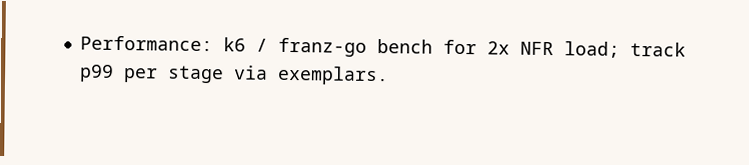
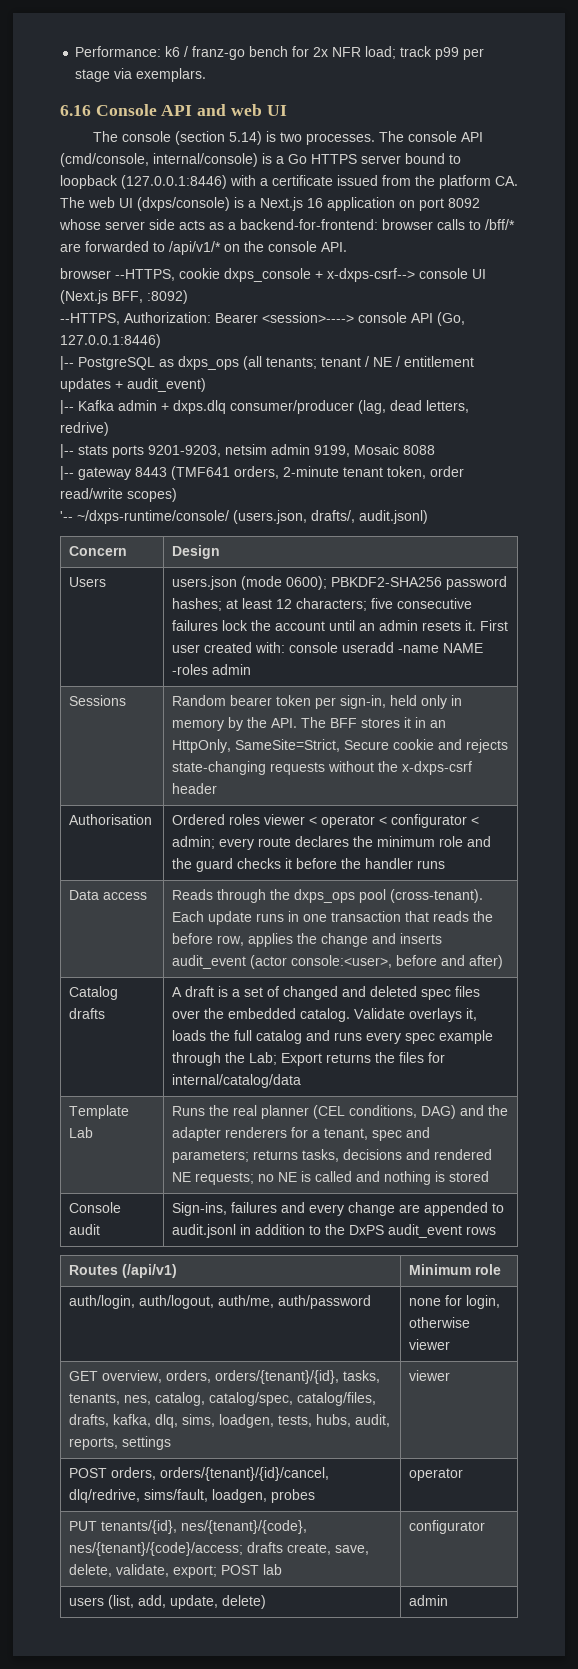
+ 6.16 Console API and web UI
+ The console (section 5.14) is two processes. The console API (cmd/console, internal/console) is a Go HTTPS server bound to loopback (127.0.0.1:8446) with a certificate issued from the platform CA. The web UI (dxps/console) is a Next.js 16 application on port 8092 whose server side acts as a backend-for-frontend: browser calls to /bff/* are forwarded to /api/v1/* on the console API.
+ browser --HTTPS, cookie dxps_console + x-dxps-csrf--> console UI (Next.js BFF, :8092)
+ --HTTPS, Authorization: Bearer <session>----> console API (Go, 127.0.0.1:8446)
+ |-- PostgreSQL as dxps_ops (all tenants; tenant / NE / entitlement updates + audit_event)
+ |-- Kafka admin + dxps.dlq consumer/producer (lag, dead letters, redrive)
+ |-- stats ports 9201-9203, netsim admin 9199, Mosaic 8088
+ |-- gateway 8443 (TMF641 orders, 2-minute tenant token, order read/write scopes)
+ '-- ~/dxps-runtime/console/ (users.json, drafts/, audit.jsonl)
+ Concern | Design
+ Users | users.json (mode 0600); PBKDF2-SHA256 password hashes; at least 12 characters; five consecutive failures lock the account until an admin resets it. First user created with: console useradd -name NAME -roles admin
+ Sessions | Random bearer token per sign-in, held only in memory by the API. The BFF stores it in an HttpOnly, SameSite=Strict, Secure cookie and rejects state-changing requests without the x-dxps-csrf header
+ Authorisation | Ordered roles viewer < operator < configurator < admin; every route declares the minimum role and the guard checks it before the handler runs
+ Data access | Reads through the dxps_ops pool (cross-tenant). Each update runs in one transaction that reads the before row, applies the change and inserts audit_event (actor console:<user>, before and after)
+ Catalog drafts | A draft is a set of changed and deleted spec files over the embedded catalog. Validate overlays it, loads the full catalog and runs every spec example through the Lab; Export returns the files for internal/catalog/data
+ Template Lab | Runs the real planner (CEL conditions, DAG) and the adapter renderers for a tenant, spec and parameters; returns tasks, decisions and rendered NE requests; no NE is called and nothing is stored
+ Console audit | Sign-ins, failures and every change are appended to audit.jsonl in addition to the DxPS audit_event rows
+ Routes (/api/v1) | Minimum role
+ auth/login, auth/logout, auth/me, auth/password | none for login, otherwise viewer
+ GET overview, orders, orders/{tenant}/{id}, tasks, tenants, nes, catalog, catalog/spec, catalog/files, drafts, kafka, dlq, sims, loadgen, tests, hubs, audit, reports, settings | viewer
+ POST orders, orders/{tenant}/{id}/cancel, dlq/redrive, sims/fault, loadgen, probes | operator
+ PUT tenants/{id}, nes/{tenant}/{code}, nes/{tenant}/{code}/access; drafts create, save, delete, validate, export; POST lab | configurator
+ users (list, add, update, delete) | admin

